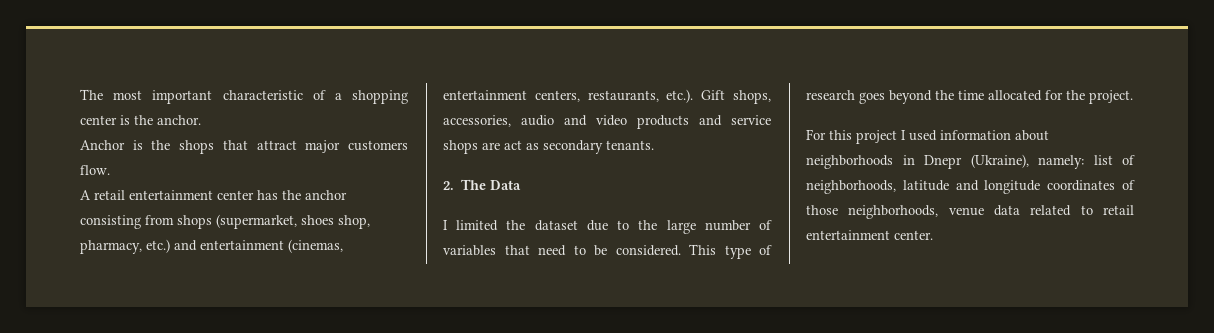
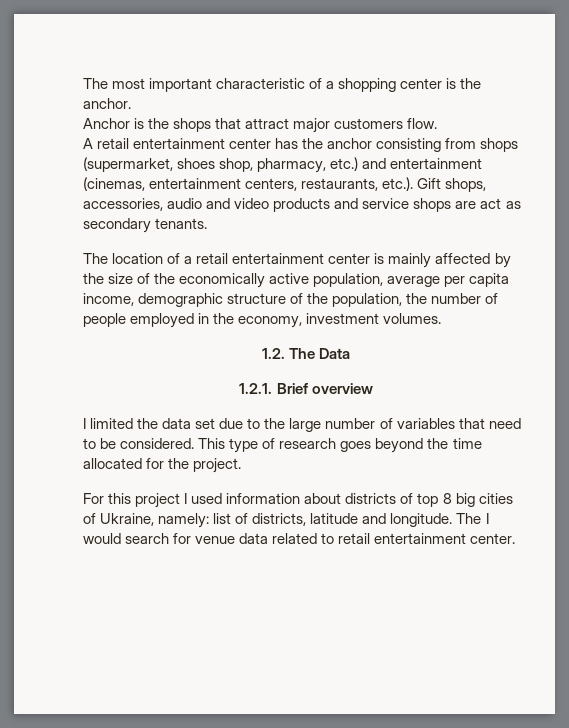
- 2. The Data
+ The location of a retail entertainment center is mainly affected by the size of the economically active population, average per capita income, demographic structure of the population, the number of people employed in the economy, investment volumes.
+ 1.2. The Data
+ 1.2.1. Brief overview
- I limited the dataset due to the large number of variables that need to be considered.
+ I limited the data set due to the large number of variables that need to be considered.
- For this project I used information about neighborhoods in Dnepr (Ukraine), namely: list of neighborhoods, latitude and longitude coordinates of those neighborhoods, venue data related to retail entertainment center.
+ For this project I used information about districts of top 8 big cities of Ukraine, namely: list of districts, latitude and longitude. The I would search for venue data related to retail entertainment center.

